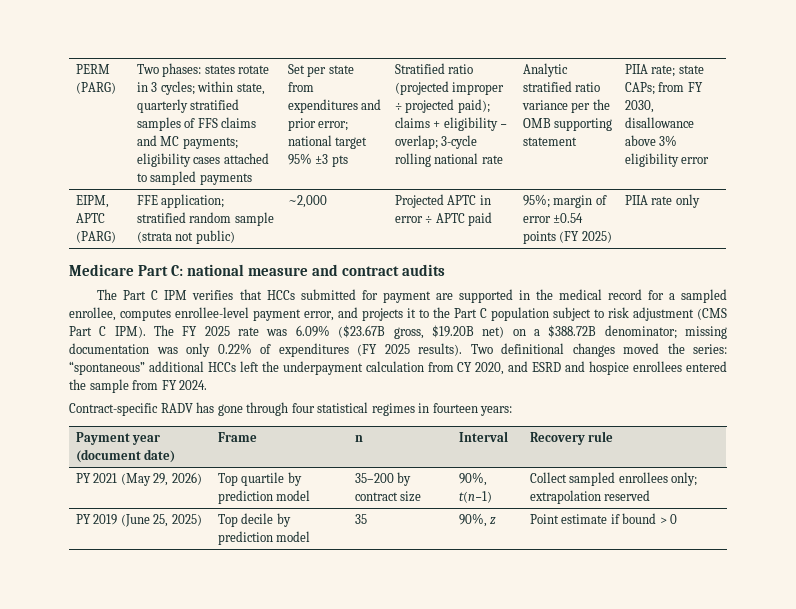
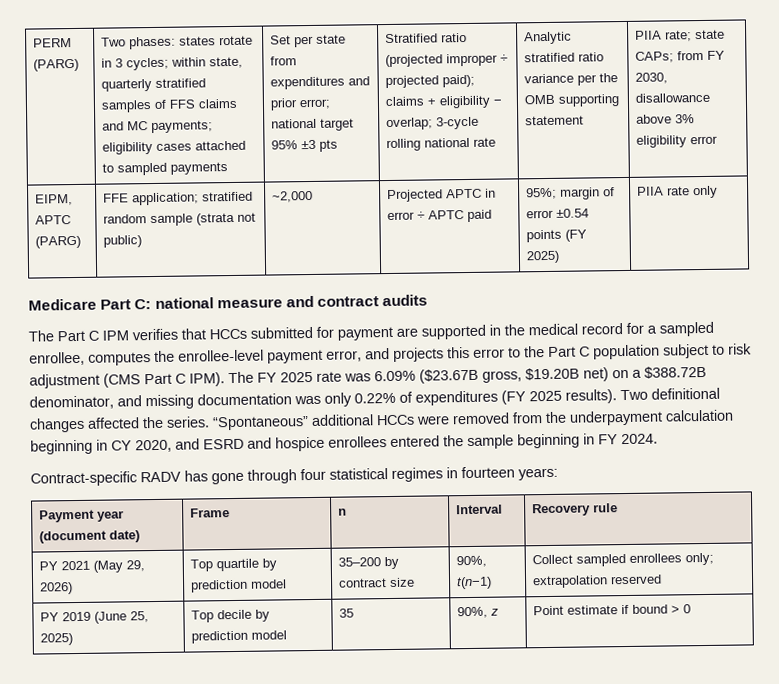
- The Part C IPM verifies that HCCs submitted for payment are supported in the medical record for a sampled enrollee, computes enrollee-level payment error, and projects it to the Part C population subject to risk adjustment (CMS Part C IPM).
+ The Part C IPM verifies that HCCs submitted for payment are supported in the medical record for a sampled enrollee, computes the enrollee-level payment error, and projects this error to the Part C population subject to risk adjustment (CMS Part C IPM).
- The FY 2025 rate was 6.09% ($23.67B gross, $19.20B net) on a $388.72B denominator; missing documentation was only 0.22% of expenditures (FY 2025 results).
+ The FY 2025 rate was 6.09% ($23.67B gross, $19.20B net) on a $388.72B denominator, and missing documentation was only 0.22% of expenditures (FY 2025 results).
- Two definitional changes moved the series: “spontaneous” additional HCCs left the underpayment calculation from CY 2020, and ESRD and hospice enrollees entered the sample from FY 2024.
+ Two definitional changes affected the series. “Spontaneous” additional HCCs were removed from the underpayment calculation beginning in CY 2020, and ESRD and hospice enrollees entered the sample beginning in FY 2024.

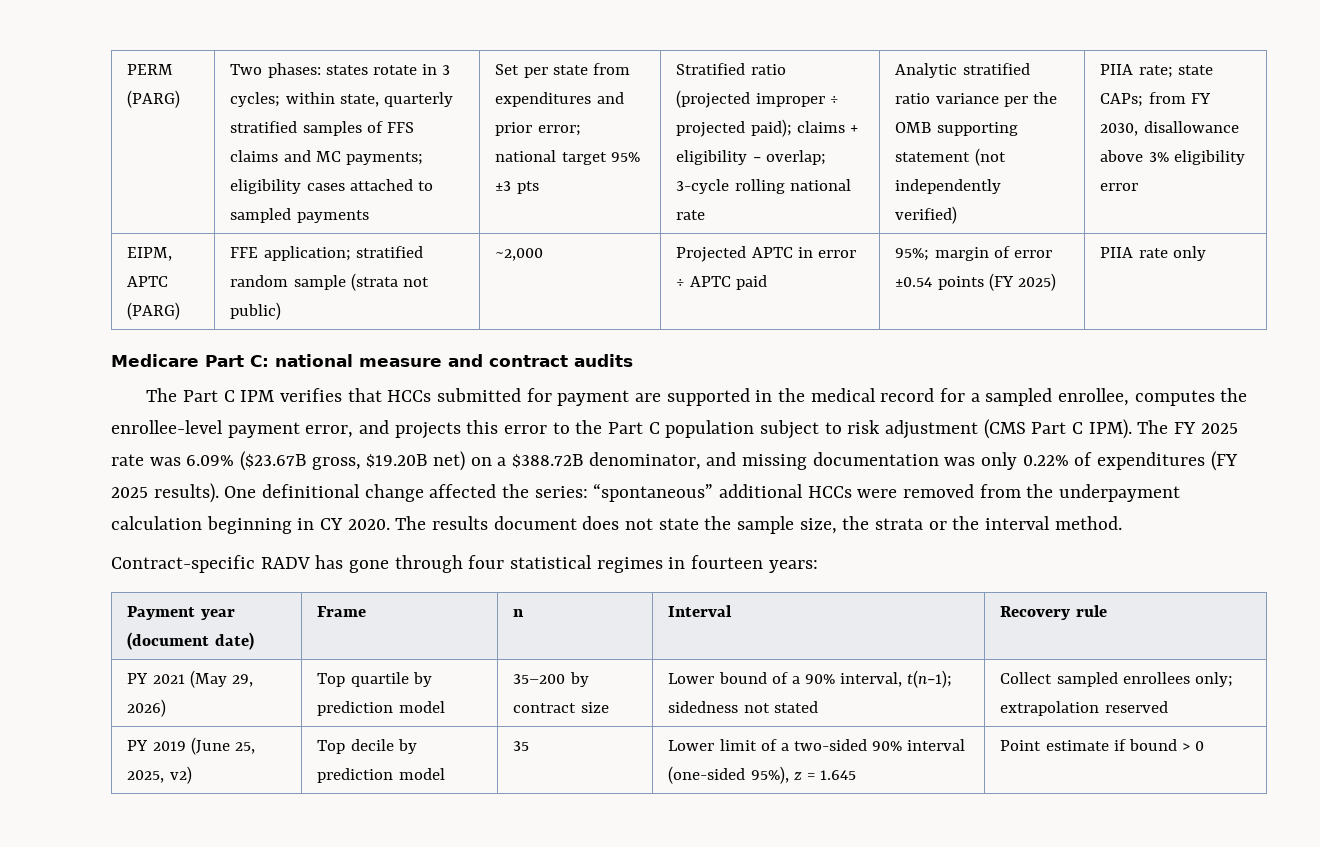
- Analytic stratified ratio variance per the OMB supporting statement
+ Analytic stratified ratio variance per the OMB supporting statement (not independently verified)
- Two definitional changes affected the series. “Spontaneous” additional HCCs were removed from the underpayment calculation beginning in CY 2020, and ESRD and hospice enrollees entered the sample beginning in FY 2024.
+ One definitional change affected the series: “spontaneous” additional HCCs were removed from the underpayment calculation beginning in CY 2020. The results document does not state the sample size, the strata or the interval method.
- PY 2021 (May 29, 2026) | Top quartile by prediction model | 35–200 by contract size | 90%, t(n−1) | Collect sampled enrollees only; extrapolation reserved
+ PY 2021 (May 29, 2026) | Top quartile by prediction model | 35–200 by contract size | Lower bound of a 90% interval, t(n−1); sidedness not stated | Collect sampled enrollees only; extrapolation reserved
- PY 2019 (June 25, 2025) | Top decile by prediction model | 35 | 90%, z | Point estimate if bound > 0
+ PY 2019 (June 25, 2025, v2) | Top decile by prediction model | 35 | Lower limit of a two-sided 90% interval (one-sided 95%), z = 1.645 | Point estimate if bound > 0

